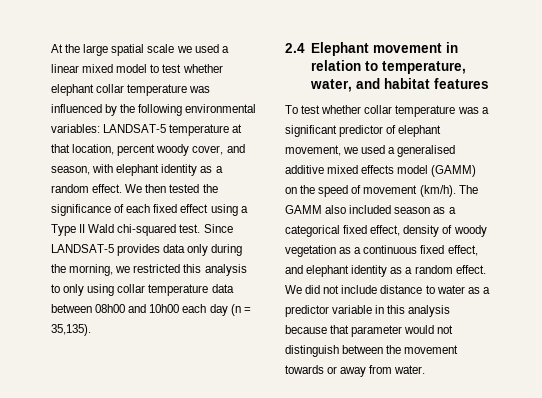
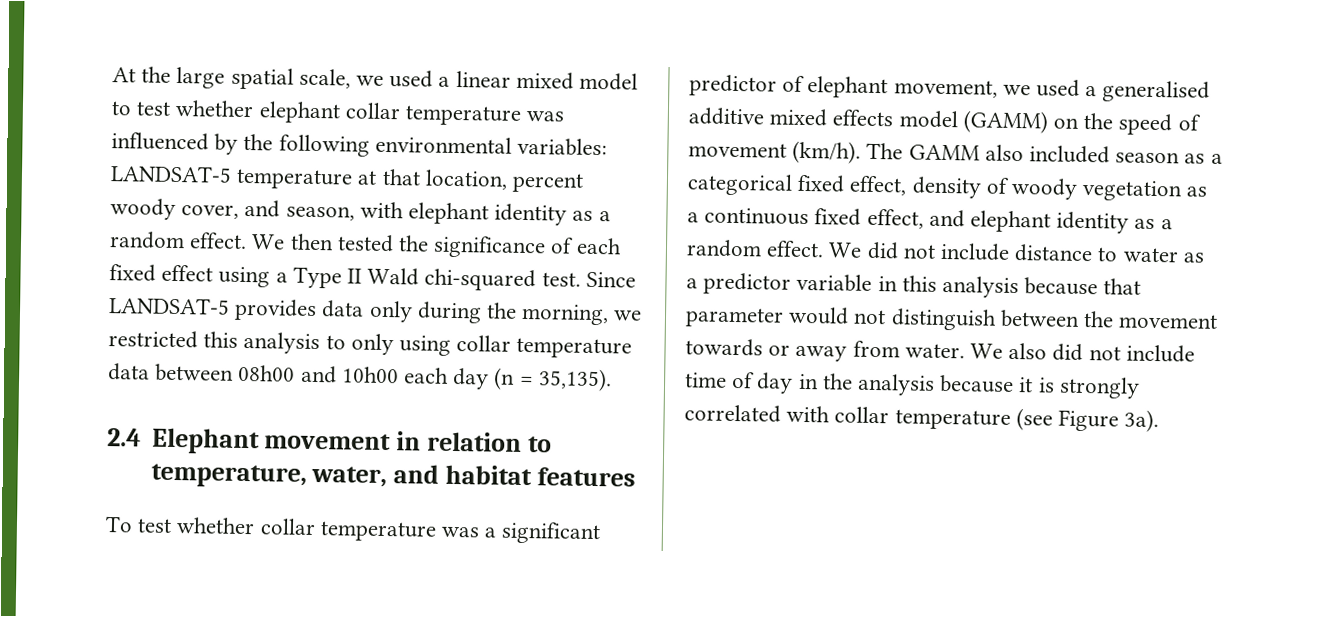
- At the large spatial scale we used a linear mixed model to test whether elephant collar temperature was influenced by the following environmental variables: LANDSAT-5 temperature at that location, percent woody cover, and season, with elephant identity as a random effect.
+ At the large spatial scale, we used a linear mixed model to test whether elephant collar temperature was influenced by the following environmental variables: LANDSAT-5 temperature at that location, percent woody cover, and season, with elephant identity as a random effect.
+ We also did not include time of day in the analysis because it is strongly correlated with collar temperature (see Figure 3a).

